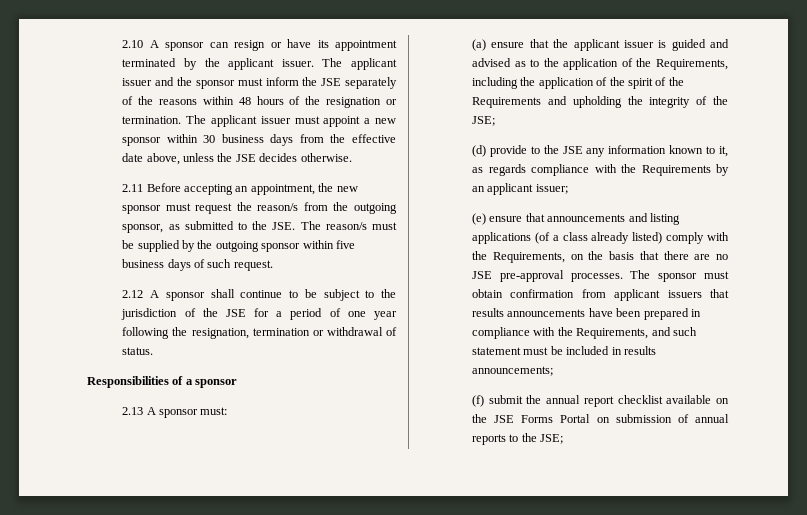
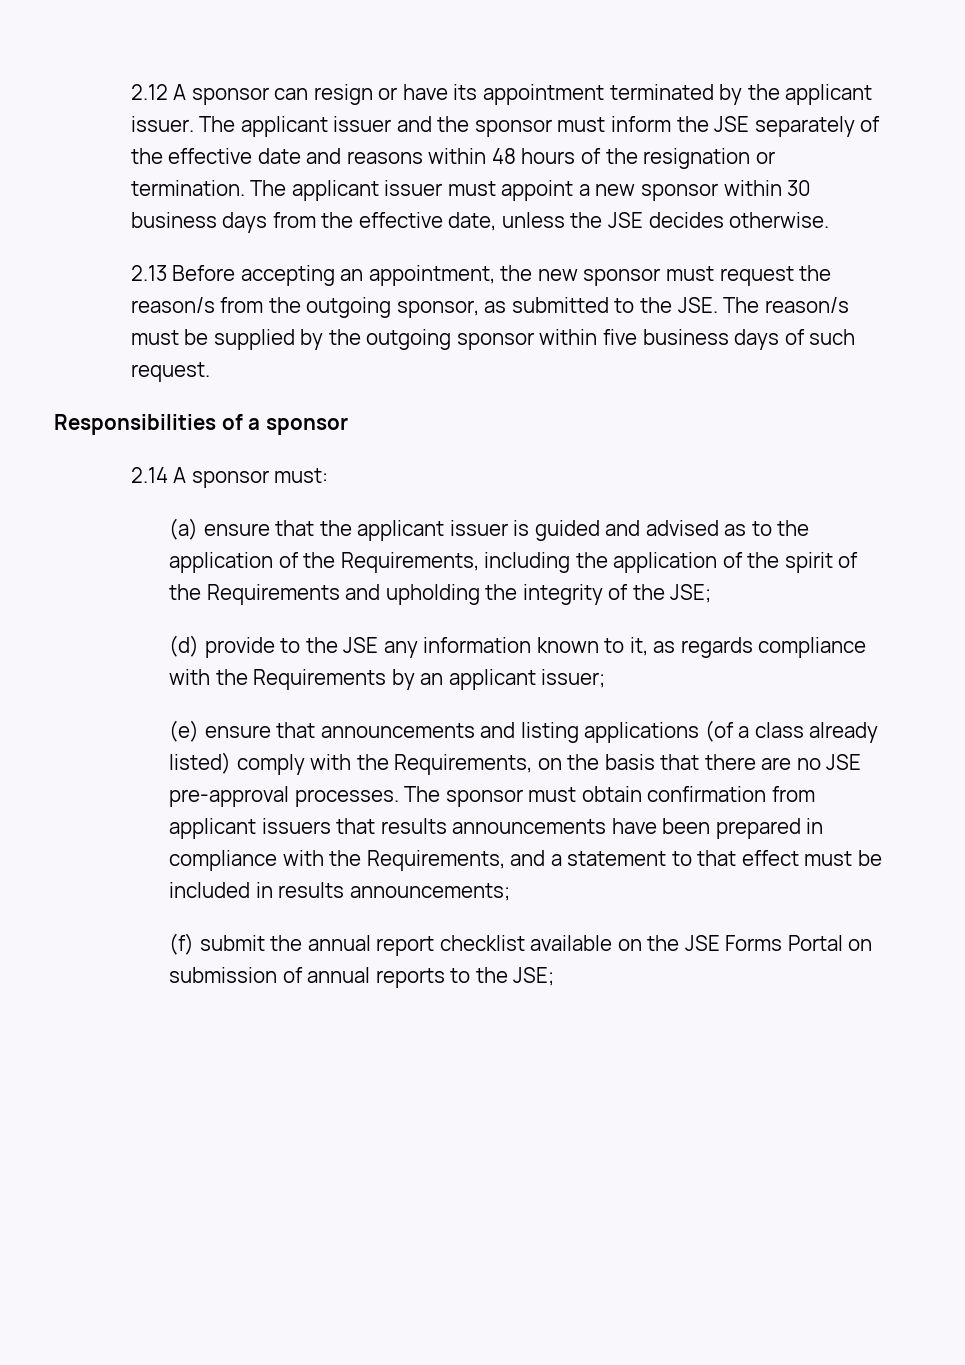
- 2.10 A sponsor can resign or have its appointment terminated by the applicant issuer.
+ 2.12 A sponsor can resign or have its appointment terminated by the applicant issuer.
- The applicant issuer and the sponsor must inform the JSE separately of the reasons within 48 hours of the resignation or termination.
+ The applicant issuer and the sponsor must inform the JSE separately of the effective date and reasons within 48 hours of the resignation or termination.
- The applicant issuer must appoint a new sponsor within 30 business days from the effective date above, unless the JSE decides otherwise.
+ The applicant issuer must appoint a new sponsor within 30 business days from the effective date, unless the JSE decides otherwise.
- 2.11 Before accepting an appointment, the new sponsor must request the reason/s from the outgoing sponsor, as submitted to the JSE. The reason/s must be supplied by the outgoing sponsor within five business days of such request.
+ 2.13 Before accepting an appointment, the new sponsor must request the reason/s from the outgoing sponsor, as submitted to the JSE. The reason/s must be supplied by the outgoing sponsor within five business days of such request.
- 2.12 A sponsor shall continue to be subject to the jurisdiction of the JSE for a period of one year following the resignation, termination or withdrawal of status.
- 2.13 A sponsor must:
+ 2.14 A sponsor must:
- The sponsor must obtain confirmation from applicant issuers that results announcements have been prepared in compliance with the Requirements, and such statement must be included in results announcements;
+ The sponsor must obtain confirmation from applicant issuers that results announcements have been prepared in compliance with the Requirements, and a statement to that effect must be included in results announcements;

